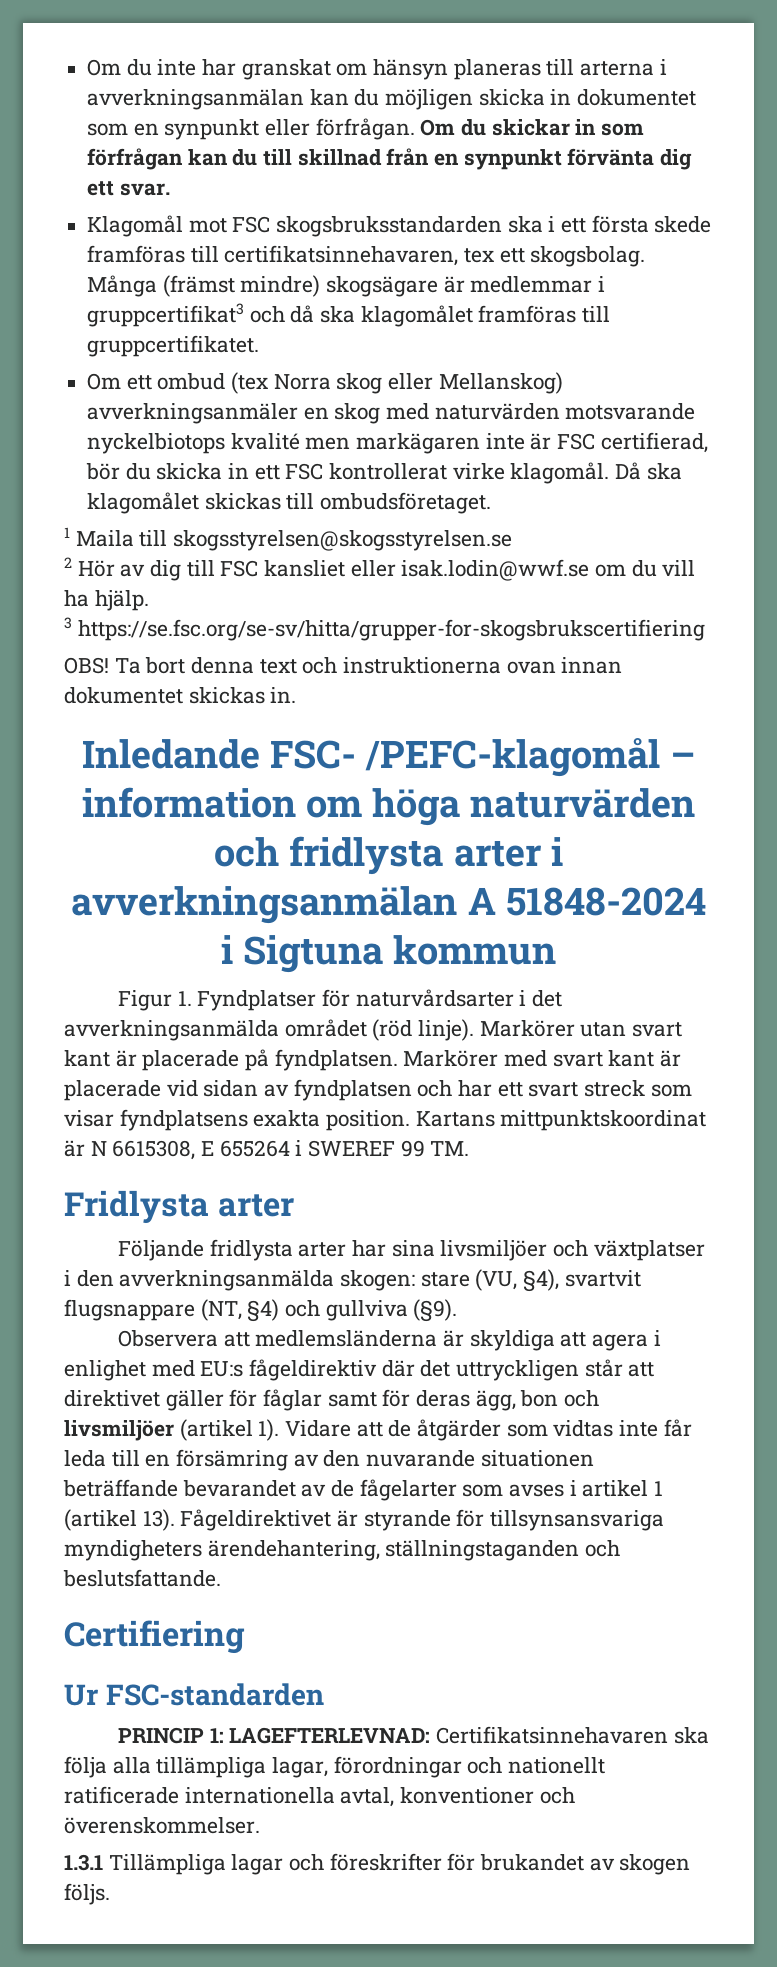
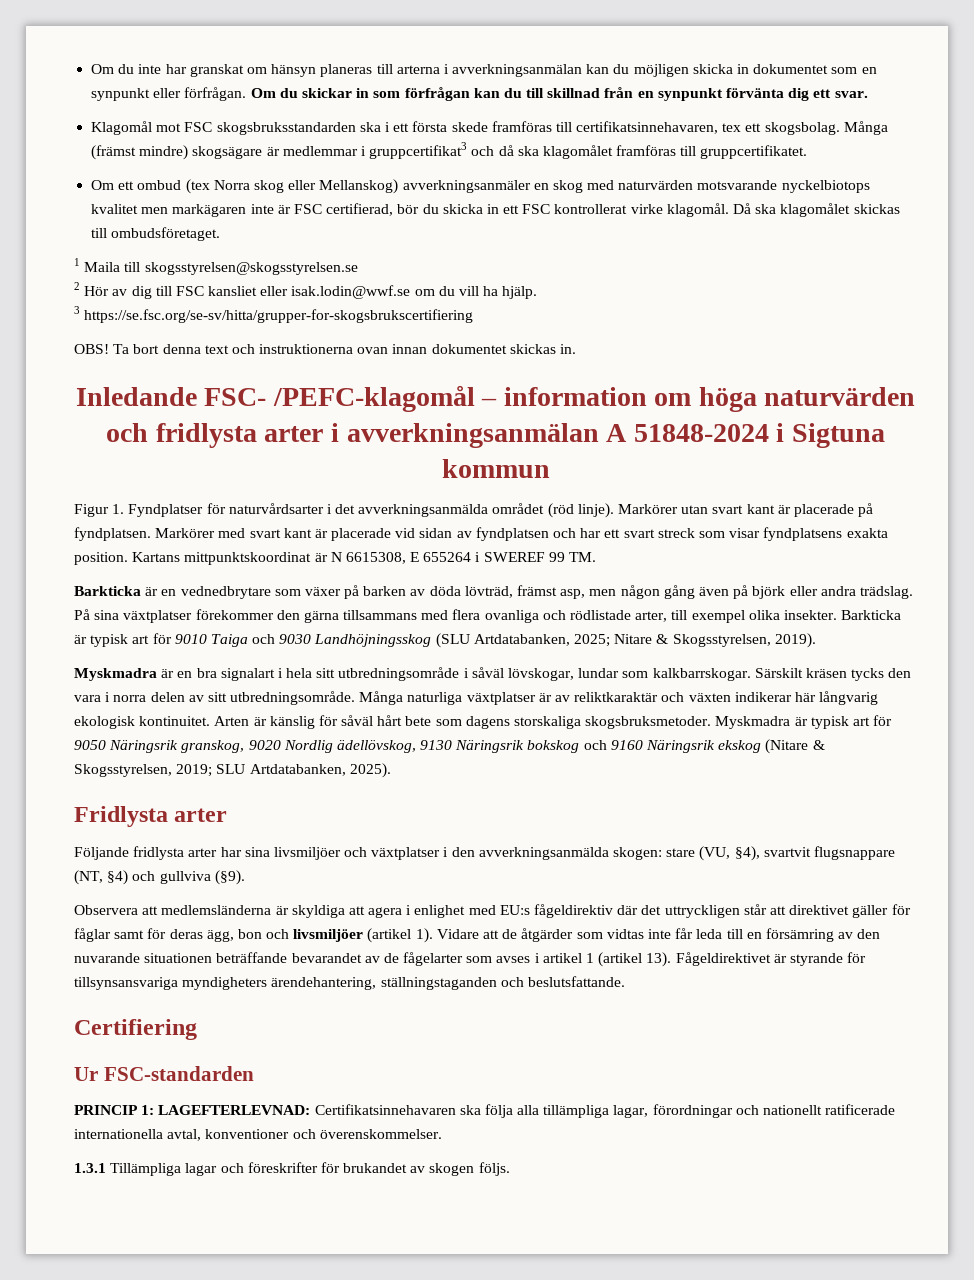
- Om ett ombud (tex Norra skog eller Mellanskog) avverkningsanmäler en skog med naturvärden motsvarande nyckelbiotops kvalité men markägaren inte är FSC certifierad, bör du skicka in ett FSC kontrollerat virke klagomål.
+ Om ett ombud (tex Norra skog eller Mellanskog) avverkningsanmäler en skog med naturvärden motsvarande nyckelbiotops kvalitet men markägaren inte är FSC certifierad, bör du skicka in ett FSC kontrollerat virke klagomål.
+ Barkticka är en vednedbrytare som växer på barken av döda lövträd, främst asp, men någon gång även på björk eller andra trädslag. På sina växtplatser förekommer den gärna tillsammans med flera ovanliga och rödlistade arter, till exempel olika insekter. Barkticka är typisk art för 9010 Taiga och 9030 Landhöjningsskog (SLU Artdatabanken, 2025; Nitare & Skogsstyrelsen, 2019).
+ Myskmadra är en bra signalart i hela sitt utbredningsområde i såväl lövskogar, lundar som kalkbarrskogar. Särskilt kräsen tycks den vara i norra delen av sitt utbredningsområde. Många naturliga växtplatser är av reliktkaraktär och växten indikerar här långvarig ekologisk kontinuitet. Arten är känslig för såväl hårt bete som dagens storskaliga skogsbruksmetoder. Myskmadra är typisk art för 9050 Näringsrik granskog, 9020 Nordlig ädellövskog, 9130 Näringsrik bokskog och 9160 Näringsrik ekskog (Nitare & Skogsstyrelsen, 2019; SLU Artdatabanken, 2025).

